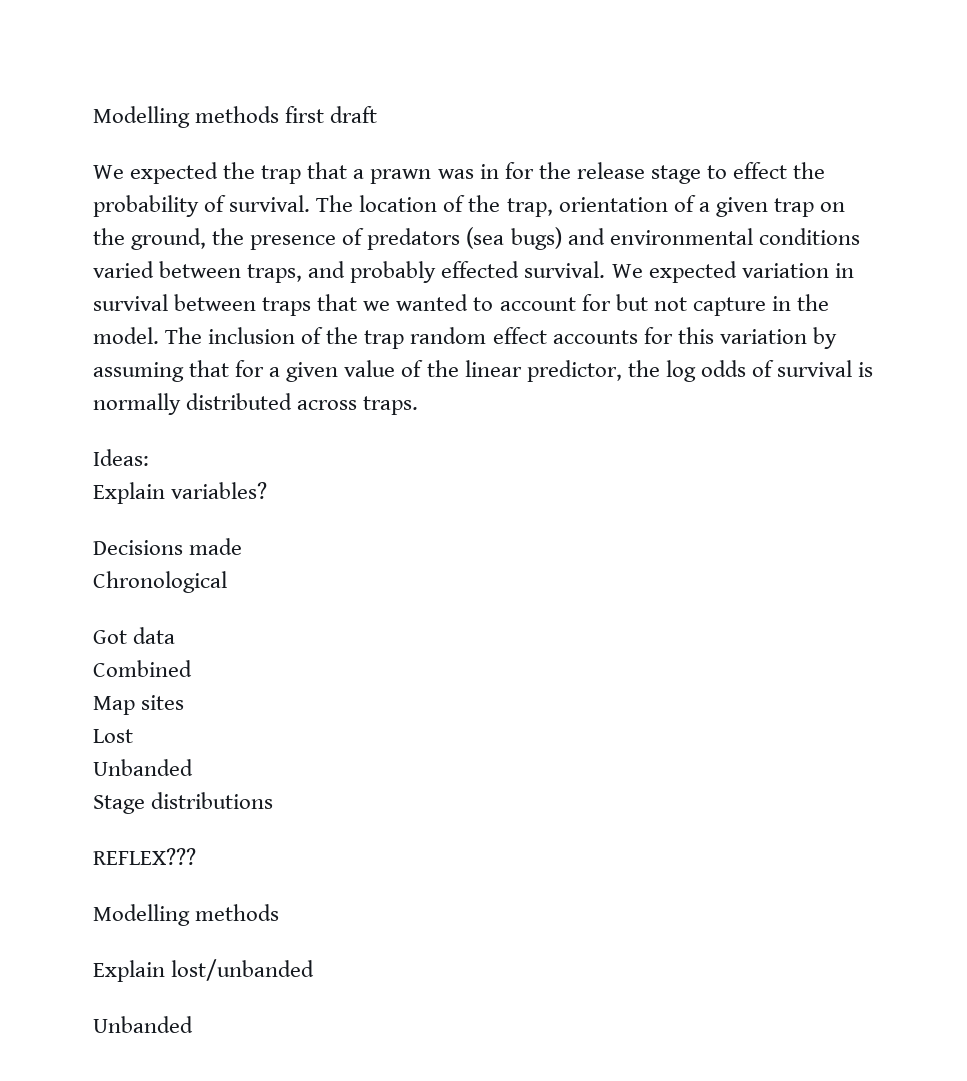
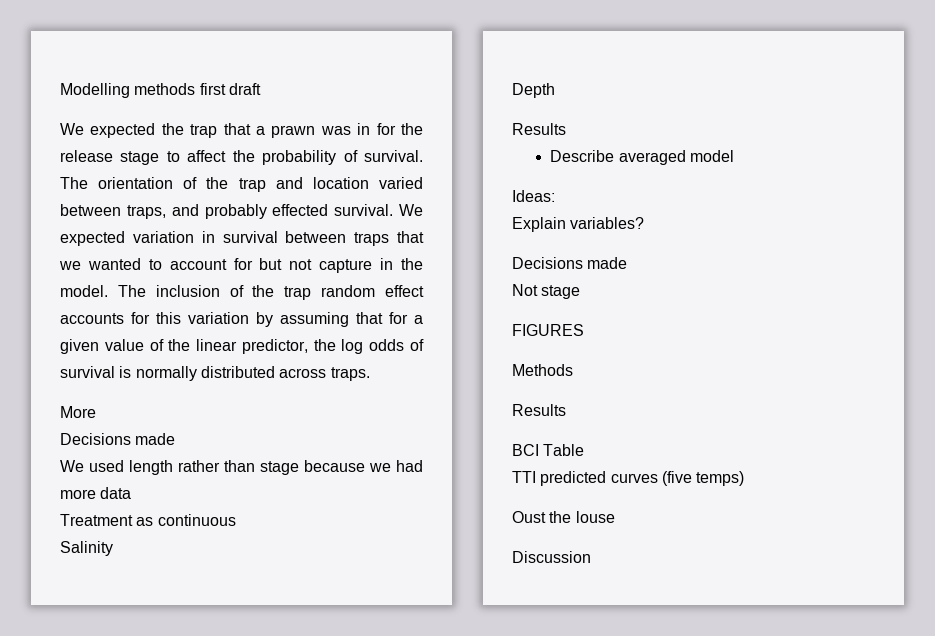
- We expected the trap that a prawn was in for the release stage to effect the probability of survival.
+ We expected the trap that a prawn was in for the release stage to affect the probability of survival.
- The location of the trap, orientation of a given trap on the ground, the presence of predators (sea bugs) and environmental conditions varied between traps, and probably effected survival.
+ The orientation of the trap and location varied between traps, and probably effected survival.
+ More
+ Decisions made
+ We used length rather than stage because we had more data
+ Treatment as continuous
+ Salinity
+ Depth
+ Results
+ Describe averaged model
- Chronological
- Got data
- Combined
- Map sites
- Lost
- Unbanded
- Stage distributions
- REFLEX???
- Modelling methods
- Explain lost/unbanded
- Unbanded
+ Not stage
+ FIGURES
+ Methods
+ Results
+ BCI Table
+ TTI predicted curves (five temps)
+ Oust the louse
+ Discussion

